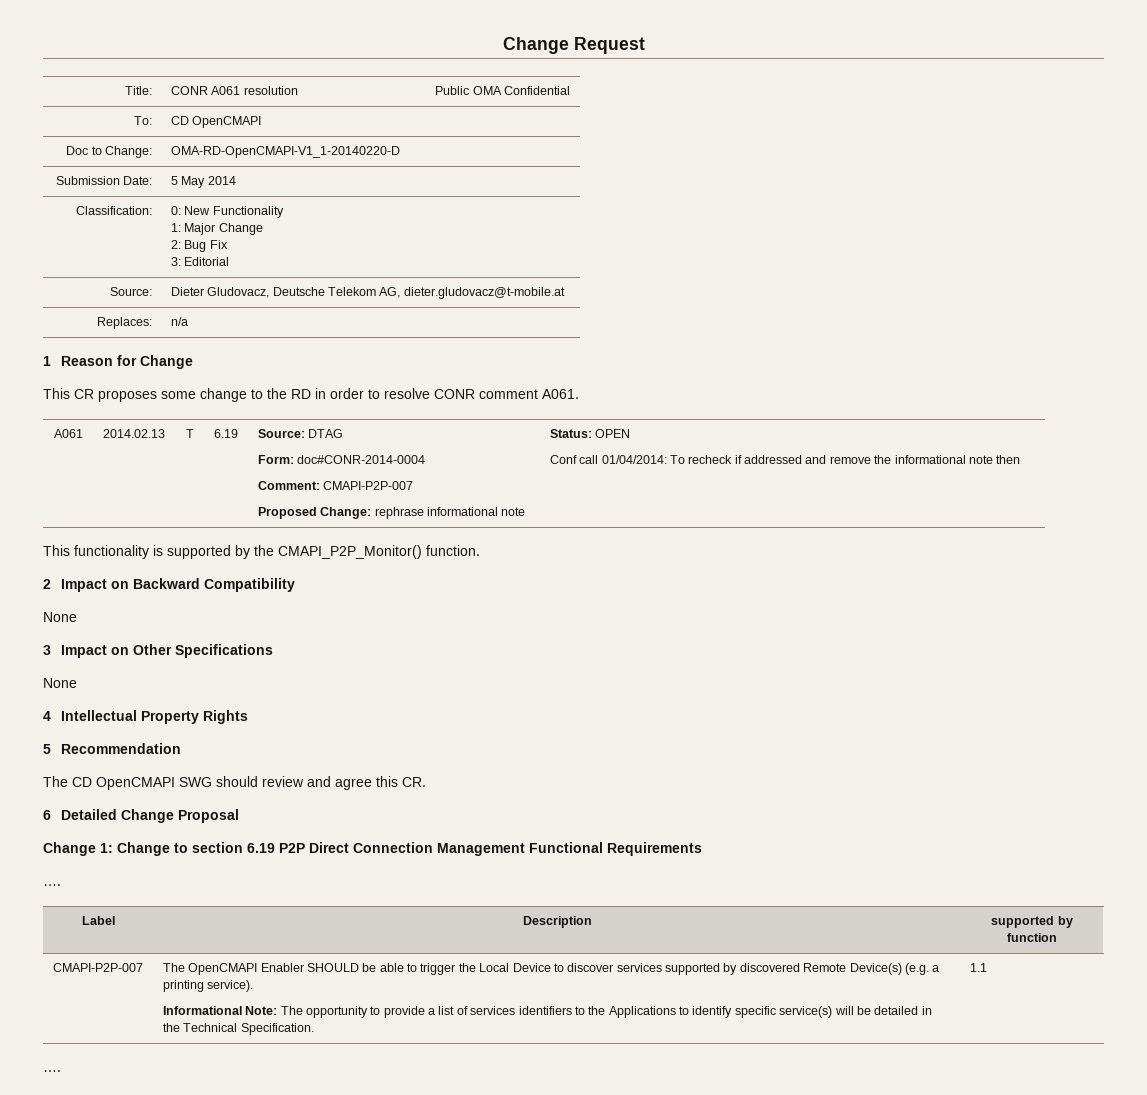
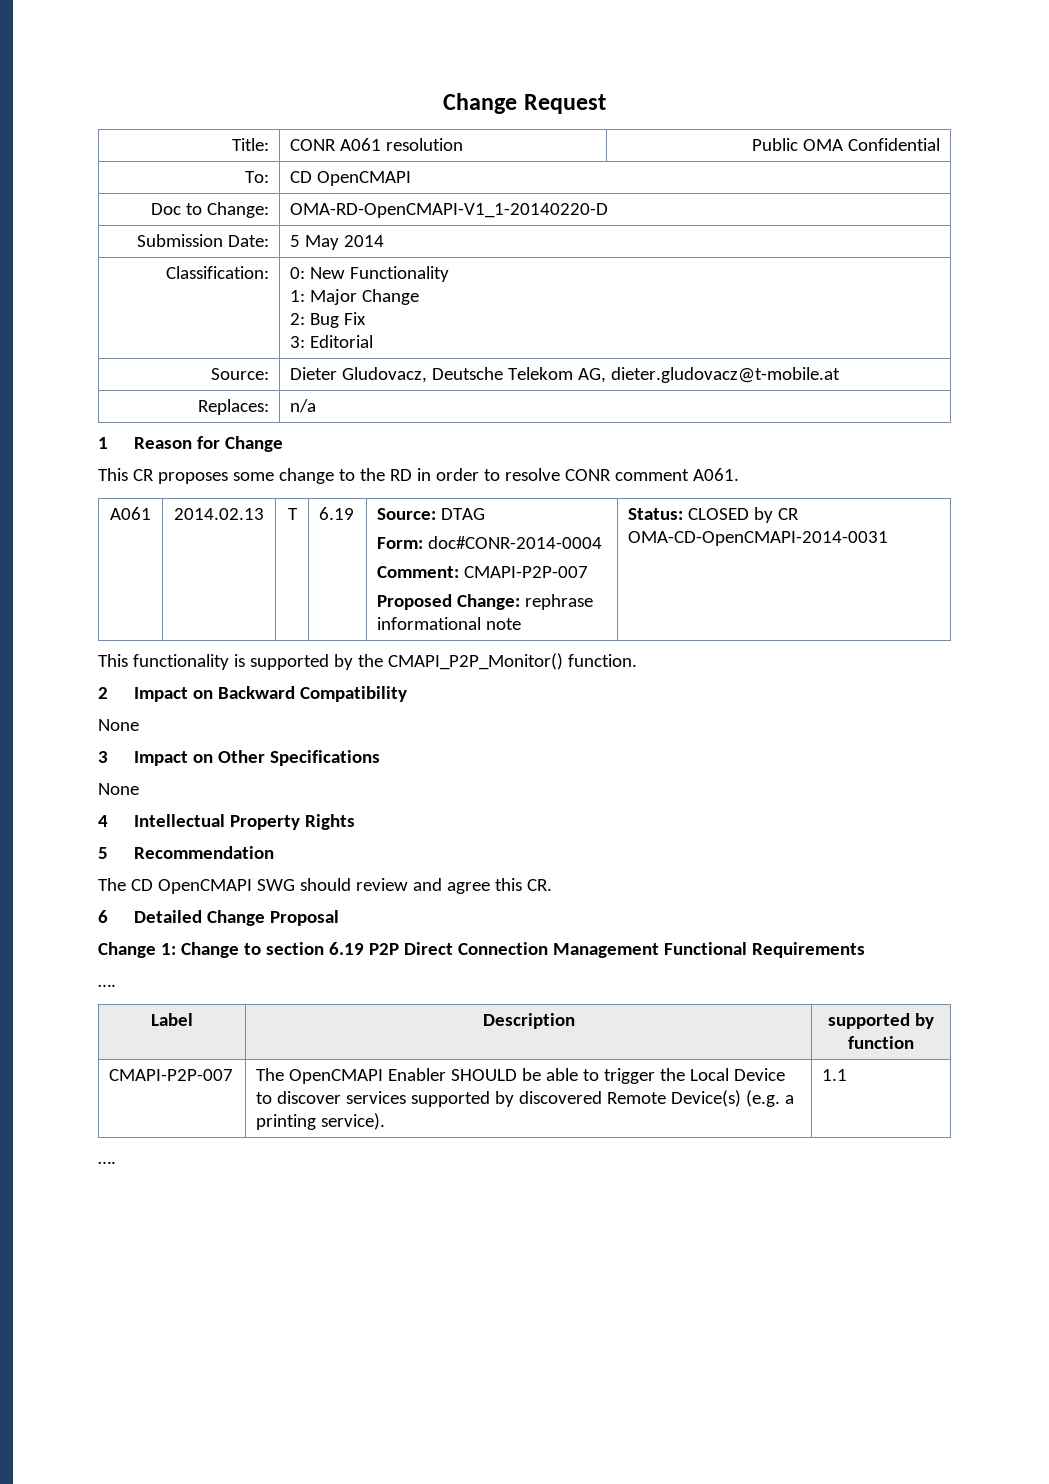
  A061 | 2014.02.13 | T | 6.19 | Source: DTAG
  Form: doc#CONR-2014-0004
  Comment: CMAPI-P2P-007
- Proposed Change: rephrase informational note | Status: OPEN
- Conf call 01/04/2014: To recheck if addressed and remove the informational note then
+ Proposed Change: rephrase informational note | Status: CLOSED by CR OMA-CD-OpenCMAPI-2014-0031
- Informational Note: The opportunity to provide a list of services identifiers to the Applications to identify specific service(s) will be detailed in the Technical Specification.

